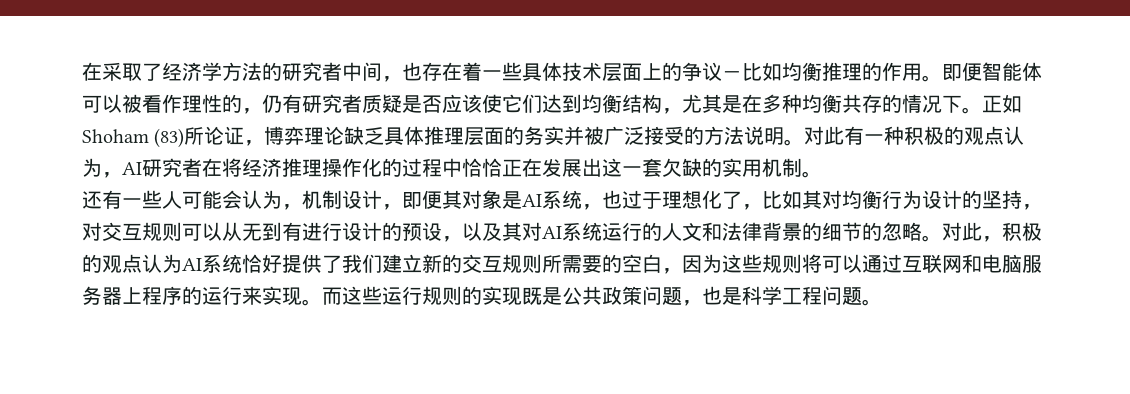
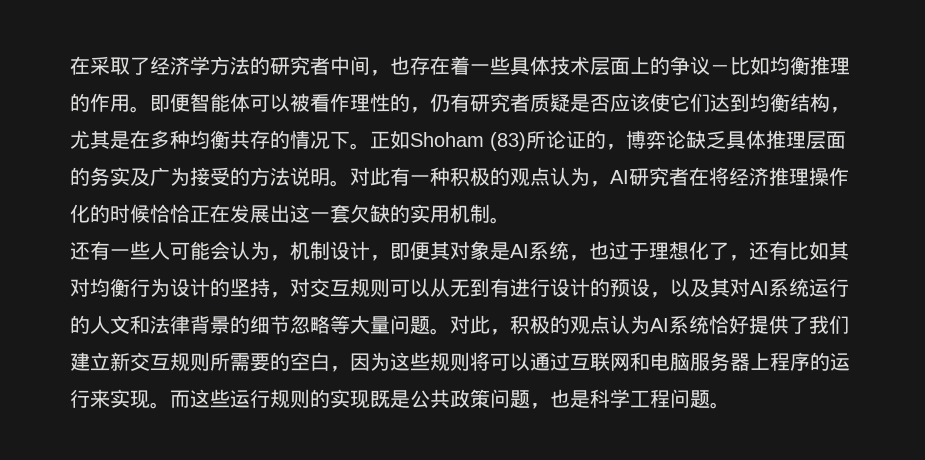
- 正如Shoham (83)所论证，博弈理论缺乏具体推理层面的务实并被广泛接受的方法说明。
+ 正如Shoham (83)所论证的，博弈论缺乏具体推理层面的务实及广为接受的方法说明。
- 对此有一种积极的观点认为，AI研究者在将经济推理操作化的过程中恰恰正在发展出这一套欠缺的实用机制。
+ 对此有一种积极的观点认为，AI研究者在将经济推理操作化的时候恰恰正在发展出这一套欠缺的实用机制。
- 还有一些人可能会认为，机制设计，即便其对象是AI系统，也过于理想化了，比如其对均衡行为设计的坚持，对交互规则可以从无到有进行设计的预设，以及其对AI系统运行的人文和法律背景的细节的忽略。
+ 还有一些人可能会认为，机制设计，即便其对象是AI系统，也过于理想化了，还有比如其对均衡行为设计的坚持，对交互规则可以从无到有进行设计的预设，以及其对AI系统运行的人文和法律背景的细节忽略等大量问题。
- 对此，积极的观点认为AI系统恰好提供了我们建立新的交互规则所需要的空白，因为这些规则将可以通过互联网和电脑服务器上程序的运行来实现。
+ 对此，积极的观点认为AI系统恰好提供了我们建立新交互规则所需要的空白，因为这些规则将可以通过互联网和电脑服务器上程序的运行来实现。

